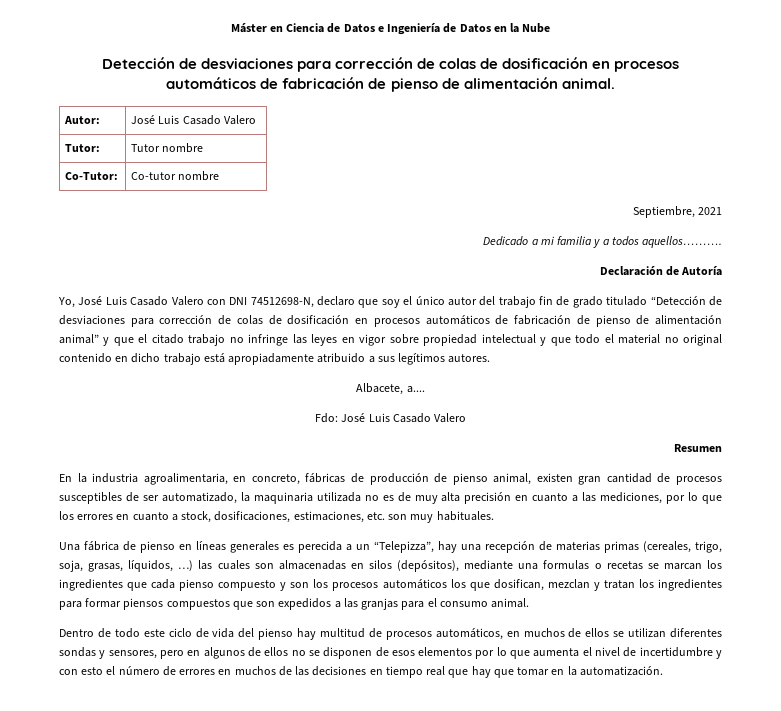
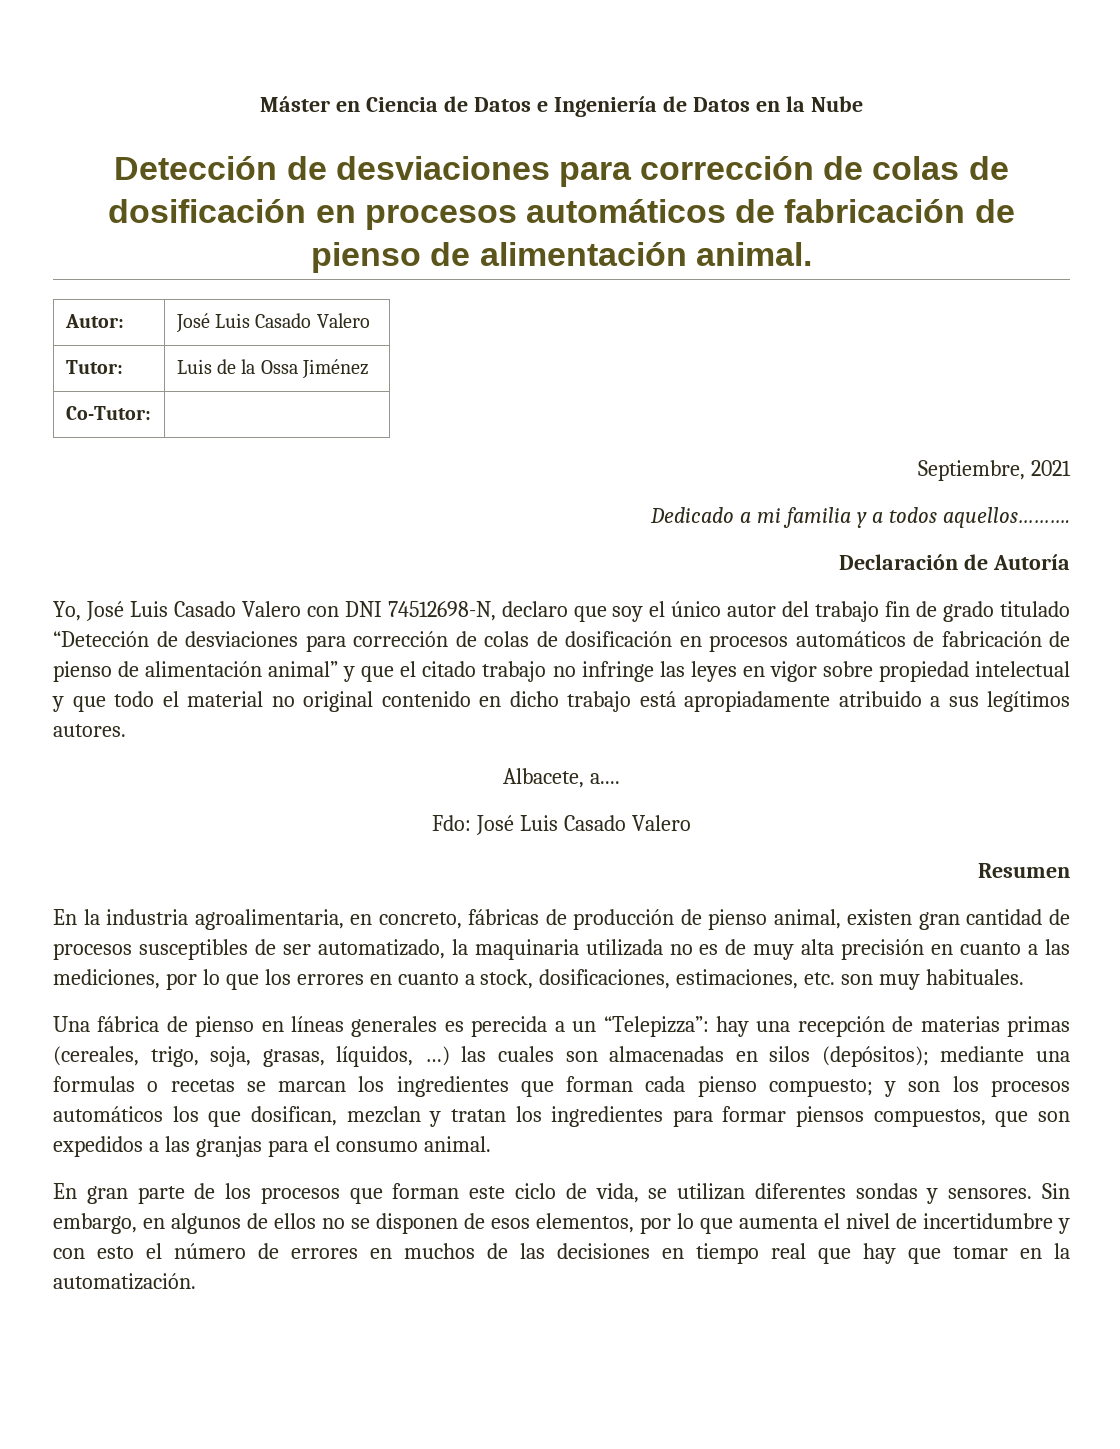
- Tutor: | Tutor nombre
+ Tutor: | Luis de la Ossa Jiménez
- Co-Tutor: | Co-tutor nombre
+ Co-Tutor: |
- Una fábrica de pienso en líneas generales es perecida a un “Telepizza”, hay una recepción de materias primas (cereales, trigo, soja, grasas, líquidos, …) las cuales son almacenadas en silos (depósitos), mediante una formulas o recetas se marcan los ingredientes que cada pienso compuesto y son los procesos automáticos los que dosifican, mezclan y tratan los ingredientes para formar piensos compuestos que son expedidos a las granjas para el consumo animal.
+ Una fábrica de pienso en líneas generales es perecida a un “Telepizza”: hay una recepción de materias primas (cereales, trigo, soja, grasas, líquidos, …) las cuales son almacenadas en silos (depósitos); mediante una formulas o recetas se marcan los ingredientes que forman cada pienso compuesto; y son los procesos automáticos los que dosifican, mezclan y tratan los ingredientes para formar piensos compuestos, que son expedidos a las granjas para el consumo animal.
- Dentro de todo este ciclo de vida del pienso hay multitud de procesos automáticos, en muchos de ellos se utilizan diferentes sondas y sensores, pero en algunos de ellos no se disponen de esos elementos por lo que aumenta el nivel de incertidumbre y con esto el número de errores en muchos de las decisiones en tiempo real que hay que tomar en la automatización.
+ En gran parte de los procesos que forman este ciclo de vida, se utilizan diferentes sondas y sensores. Sin embargo, en algunos de ellos no se disponen de esos elementos, por lo que aumenta el nivel de incertidumbre y con esto el número de errores en muchos de las decisiones en tiempo real que hay que tomar en la automatización.

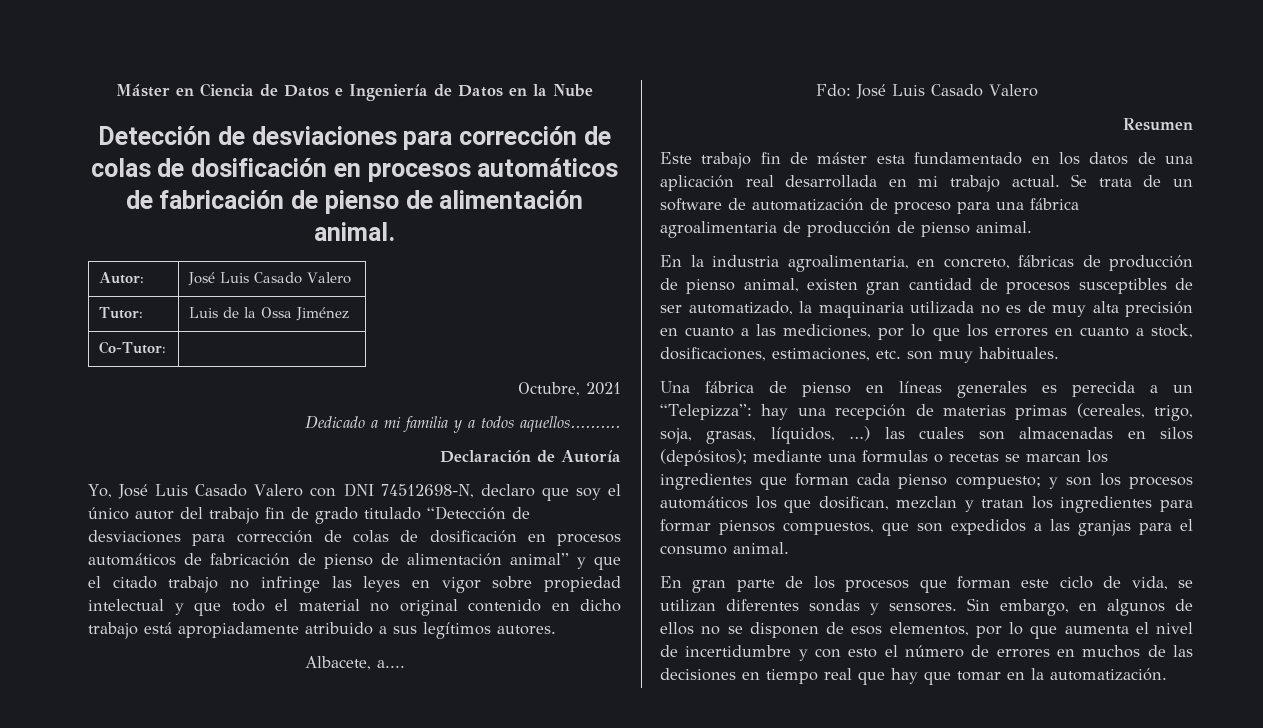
- Septiembre, 2021
+ Octubre, 2021
+ Este trabajo fin de máster esta fundamentado en los datos de una aplicación real desarrollada en mi trabajo actual. Se trata de un software de automatización de proceso para una fábrica agroalimentaria de producción de pienso animal.

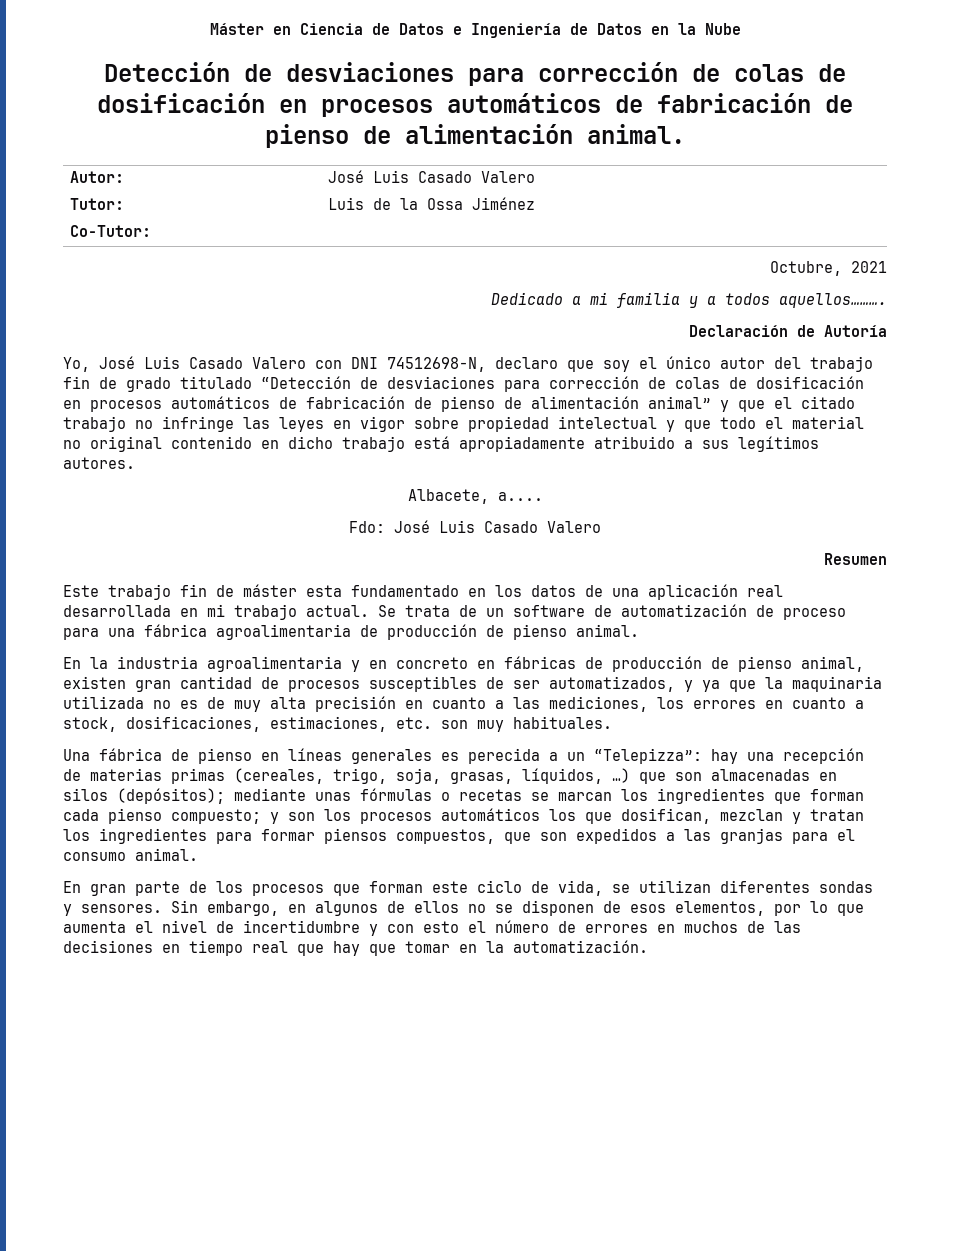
- En la industria agroalimentaria, en concreto, fábricas de producción de pienso animal, existen gran cantidad de procesos susceptibles de ser automatizado, la maquinaria utilizada no es de muy alta precisión en cuanto a las mediciones, por lo que los errores en cuanto a stock, dosificaciones, estimaciones, etc. son muy habituales.
+ En la industria agroalimentaria y en concreto en fábricas de producción de pienso animal, existen gran cantidad de procesos susceptibles de ser automatizados, y ya que la maquinaria utilizada no es de muy alta precisión en cuanto a las mediciones, los errores en cuanto a stock, dosificaciones, estimaciones, etc. son muy habituales.
- hay una recepción de materias primas (cereales, trigo, soja, grasas, líquidos, …) las cuales son almacenadas en silos (depósitos);
+ hay una recepción de materias primas (cereales, trigo, soja, grasas, líquidos, …) que son almacenadas en silos (depósitos);
- mediante una formulas o recetas se marcan los ingredientes que forman cada pienso compuesto;
+ mediante unas fórmulas o recetas se marcan los ingredientes que forman cada pienso compuesto;

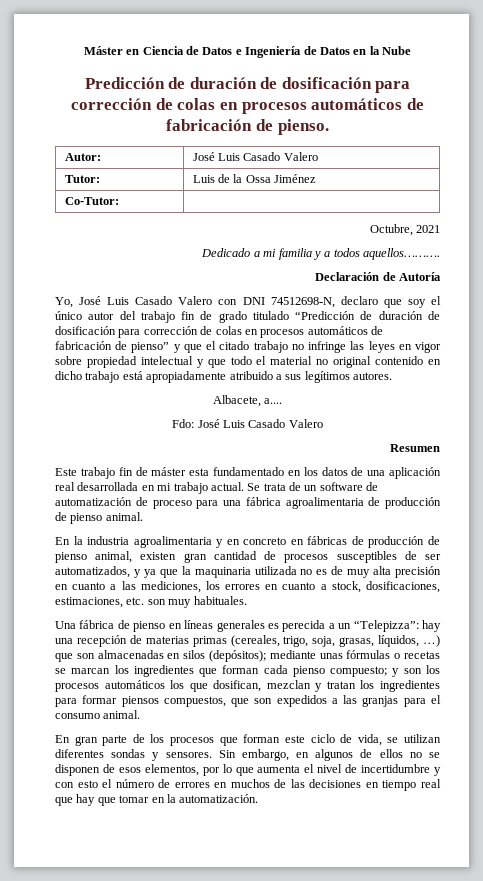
- Detección de desviaciones para corrección de colas de dosificación en procesos automáticos de fabricación de pienso de alimentación animal.
+ Predicción de duración de dosificación para corrección de colas en procesos automáticos de fabricación de pienso.
- Yo, José Luis Casado Valero con DNI 74512698-N, declaro que soy el único autor del trabajo fin de grado titulado “Detección de desviaciones para corrección de colas de dosificación en procesos automáticos de fabricación de pienso de alimentación animal” y que el citado trabajo no infringe las leyes en vigor sobre propiedad intelectual y que todo el material no original contenido en dicho trabajo está apropiadamente atribuido a sus legítimos autores.
+ Yo, José Luis Casado Valero con DNI 74512698-N, declaro que soy el único autor del trabajo fin de grado titulado “Predicción de duración de dosificación para corrección de colas en procesos automáticos de fabricación de pienso” y que el citado trabajo no infringe las leyes en vigor sobre propiedad intelectual y que todo el material no original contenido en dicho trabajo está apropiadamente atribuido a sus legítimos autores.

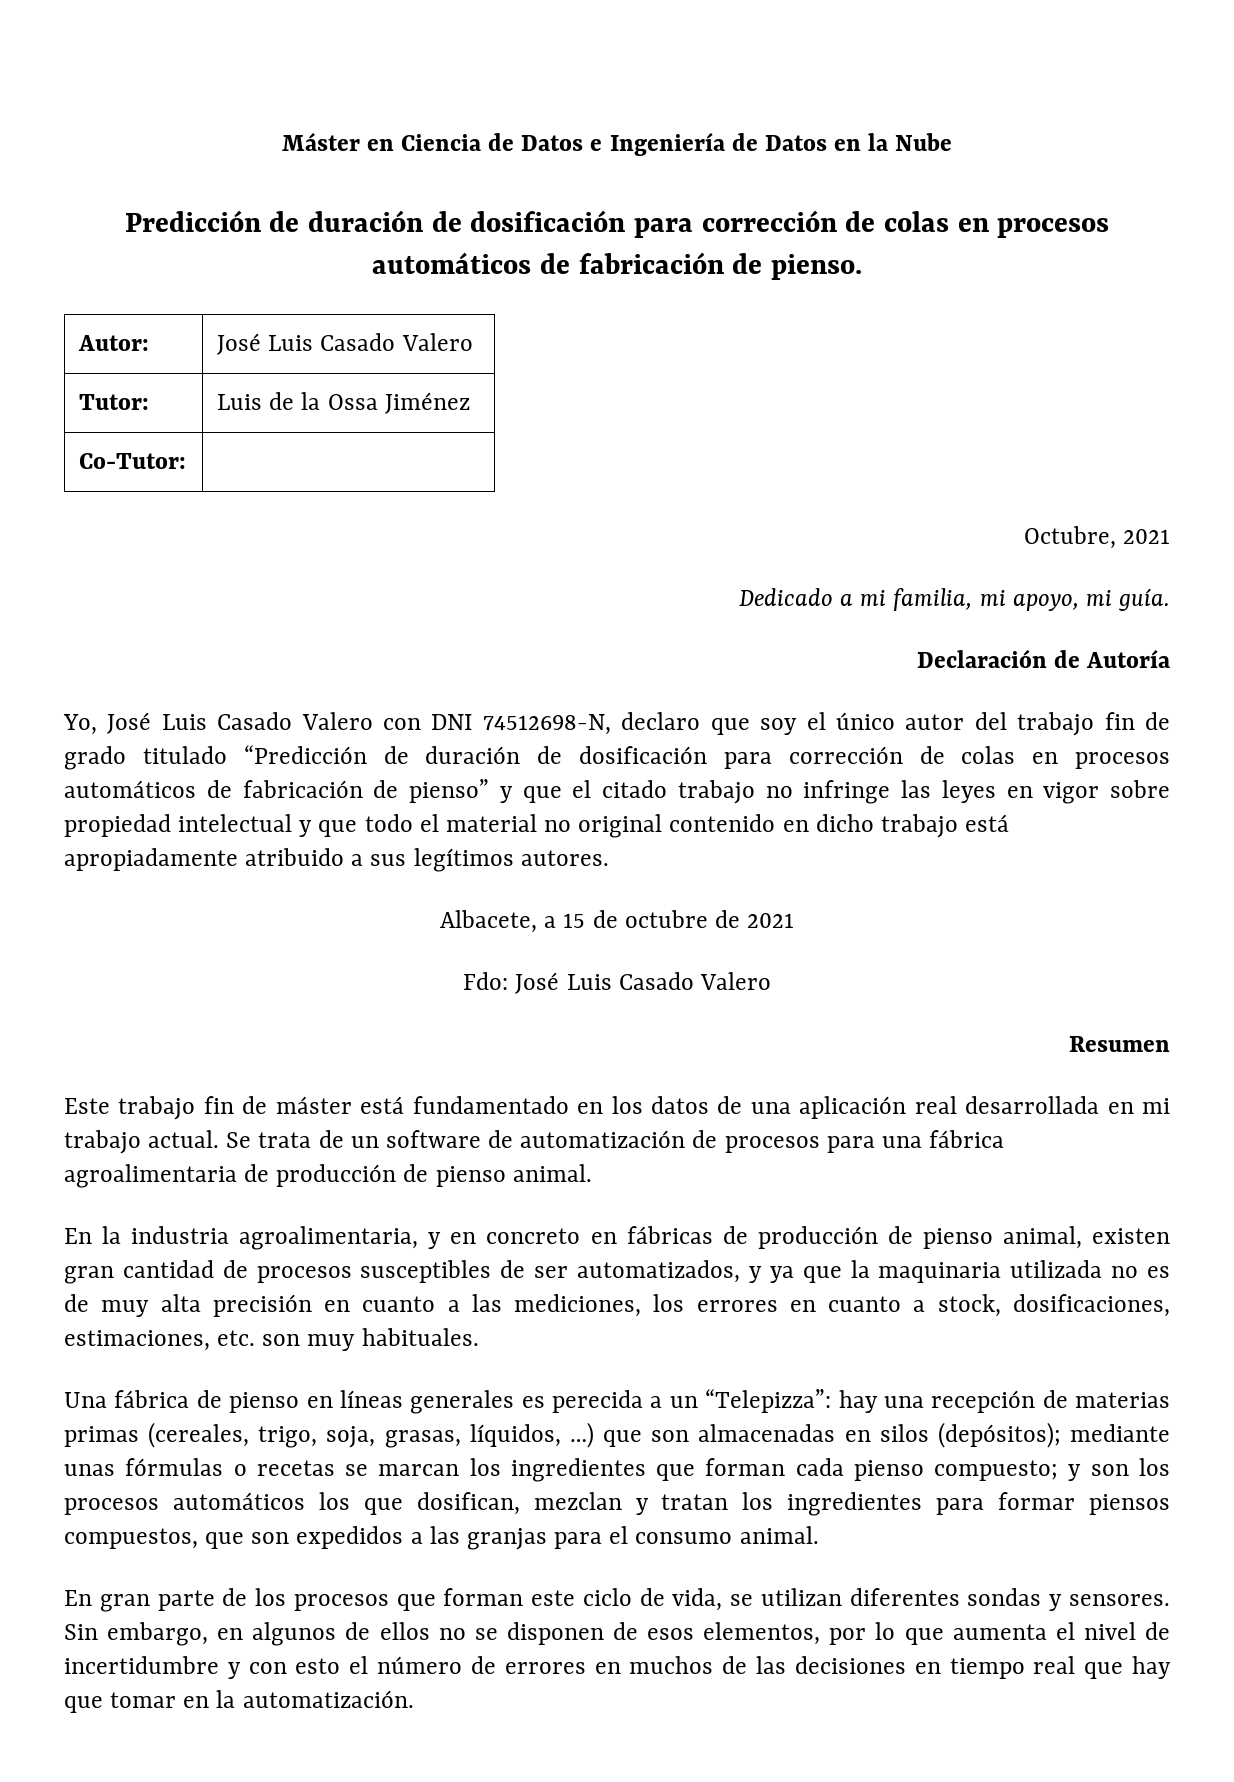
- Dedicado a mi familia y a todos aquellos……….
+ Dedicado a mi familia, mi apoyo, mi guía.
- Albacete, a....
+ Albacete, a 15 de octubre de 2021
- Este trabajo fin de máster esta fundamentado en los datos de una aplicación real desarrollada en mi trabajo actual.
+ Este trabajo fin de máster está fundamentado en los datos de una aplicación real desarrollada en mi trabajo actual.
- Se trata de un software de automatización de proceso para una fábrica agroalimentaria de producción de pienso animal.
+ Se trata de un software de automatización de procesos para una fábrica agroalimentaria de producción de pienso animal.
- En la industria agroalimentaria y en concreto en fábricas de producción de pienso animal, existen gran cantidad de procesos susceptibles de ser automatizados, y ya que la maquinaria utilizada no es de muy alta precisión en cuanto a las mediciones, los errores en cuanto a stock, dosificaciones, estimaciones, etc. son muy habituales.
+ En la industria agroalimentaria, y en concreto en fábricas de producción de pienso animal, existen gran cantidad de procesos susceptibles de ser automatizados, y ya que la maquinaria utilizada no es de muy alta precisión en cuanto a las mediciones, los errores en cuanto a stock, dosificaciones, estimaciones, etc. son muy habituales.

